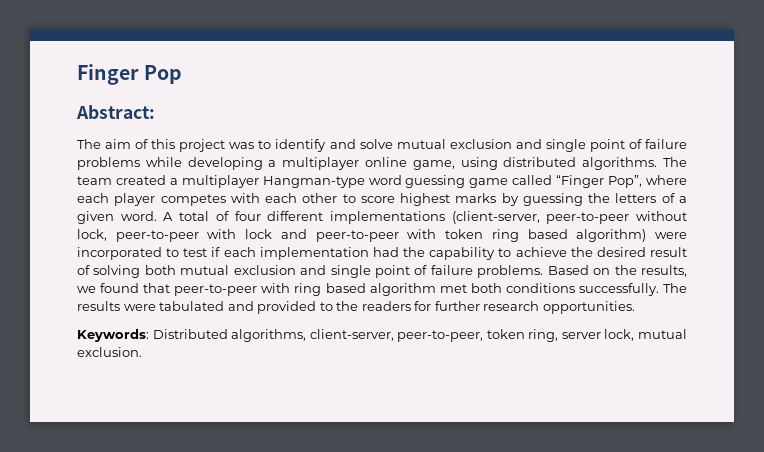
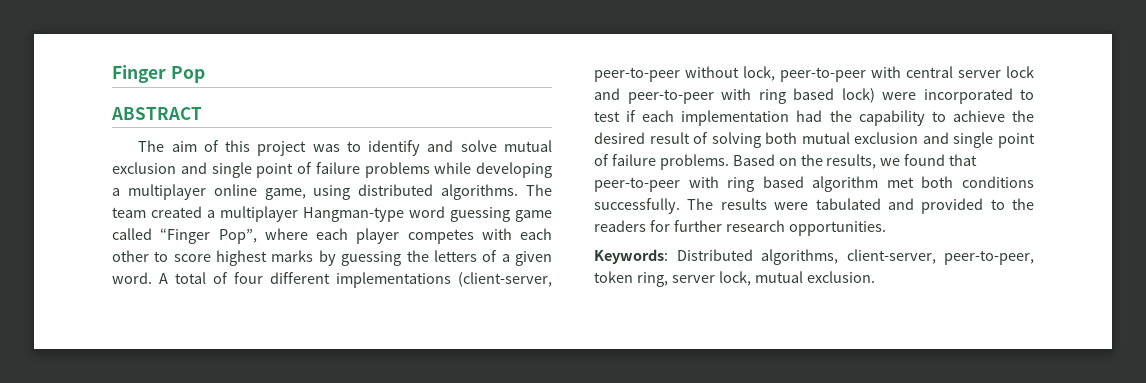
- Abstract:
+ ABSTRACT
- A total of four different implementations (client-server, peer-to-peer without lock, peer-to-peer with lock and peer-to-peer with token ring based algorithm) were incorporated to test if each implementation had the capability to achieve the desired result of solving both mutual exclusion and single point of failure problems.
+ A total of four different implementations (client-server, peer-to-peer without lock, peer-to-peer with central server lock and peer-to-peer with ring based lock) were incorporated to test if each implementation had the capability to achieve the desired result of solving both mutual exclusion and single point of failure problems.

